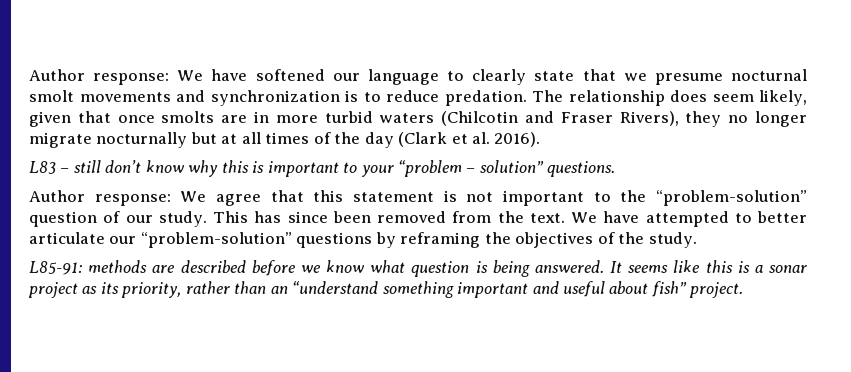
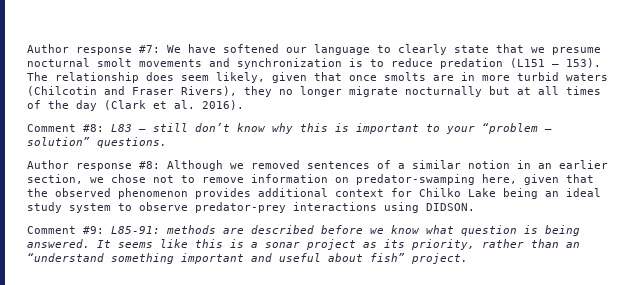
- Author response: We have softened our language to clearly state that we presume nocturnal smolt movements and synchronization is to reduce predation.
+ Author response #7: We have softened our language to clearly state that we presume nocturnal smolt movements and synchronization is to reduce predation (L151 – 153).
- L83 – still don’t know why this is important to your “problem – solution” questions.
+ Comment #8: L83 – still don’t know why this is important to your “problem – solution” questions.
- Author response: We agree that this statement is not important to the “problem-solution” question of our study. This has since been removed from the text. We have attempted to better articulate our “problem-solution” questions by reframing the objectives of the study.
- L85-91: methods are described before we know what question is being answered.
+ Author response #8: Although we removed sentences of a similar notion in an earlier section, we chose not to remove information on predator-swamping here, given that the observed phenomenon provides additional context for Chilko Lake being an ideal study system to observe predator-prey interactions using DIDSON.
+ Comment #9: L85-91: methods are described before we know what question is being answered.

